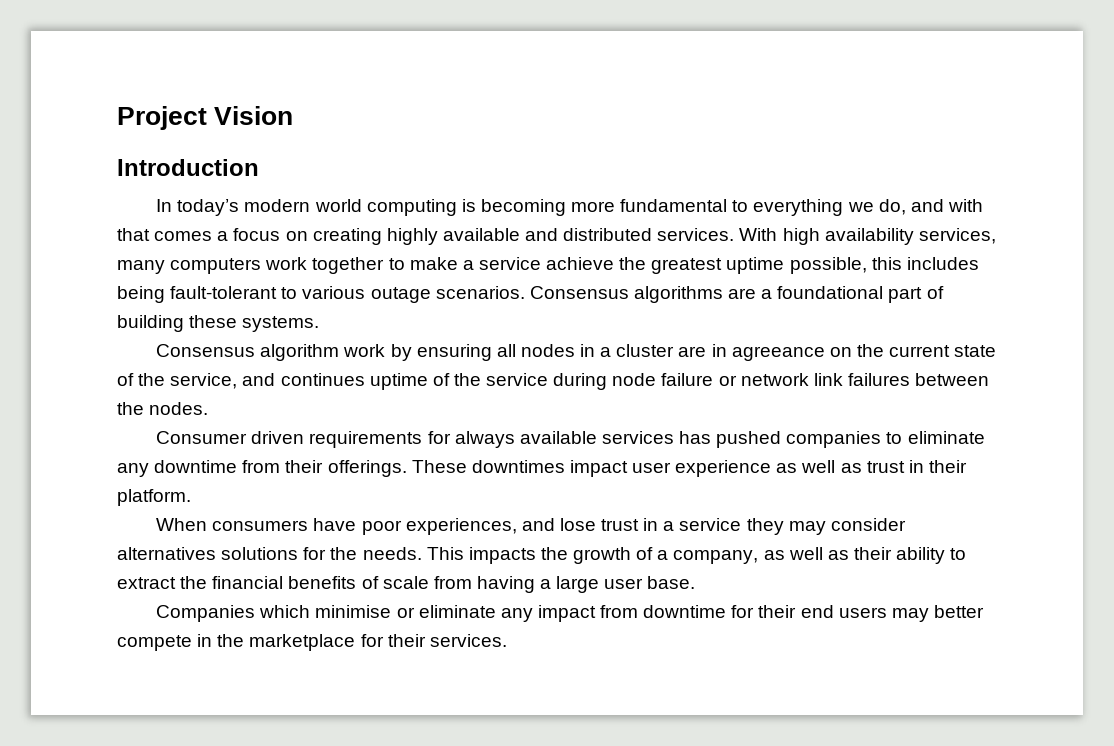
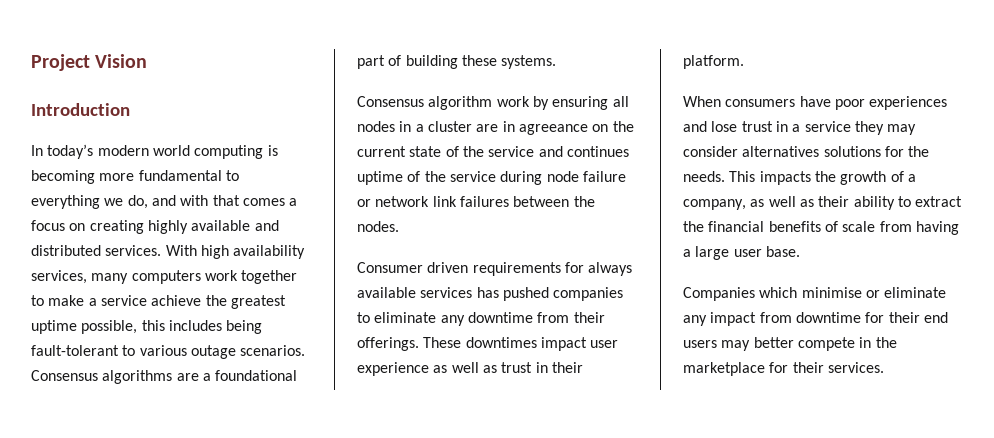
- Consensus algorithm work by ensuring all nodes in a cluster are in agreeance on the current state of the service, and continues uptime of the service during node failure or network link failures between the nodes.
+ Consensus algorithm work by ensuring all nodes in a cluster are in agreeance on the current state of the service and continues uptime of the service during node failure or network link failures between the nodes.
- When consumers have poor experiences, and lose trust in a service they may consider alternatives solutions for the needs.
+ When consumers have poor experiences and lose trust in a service they may consider alternatives solutions for the needs.

